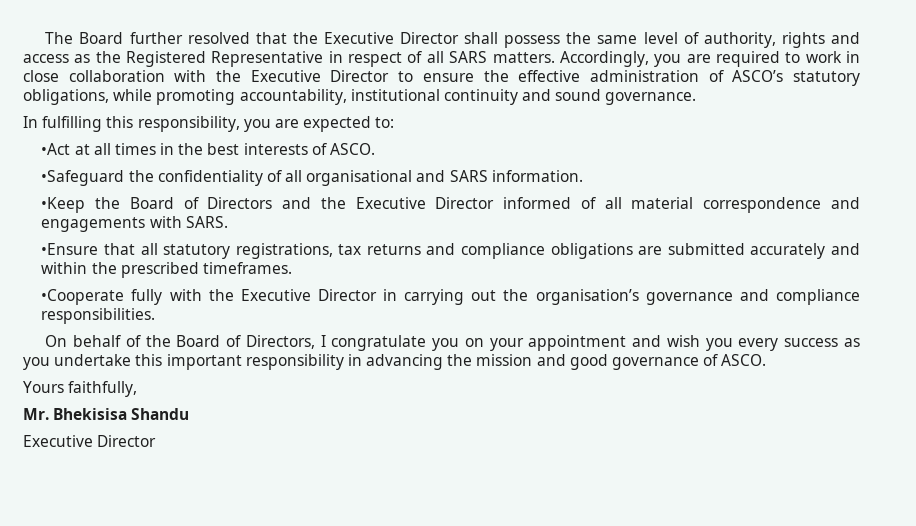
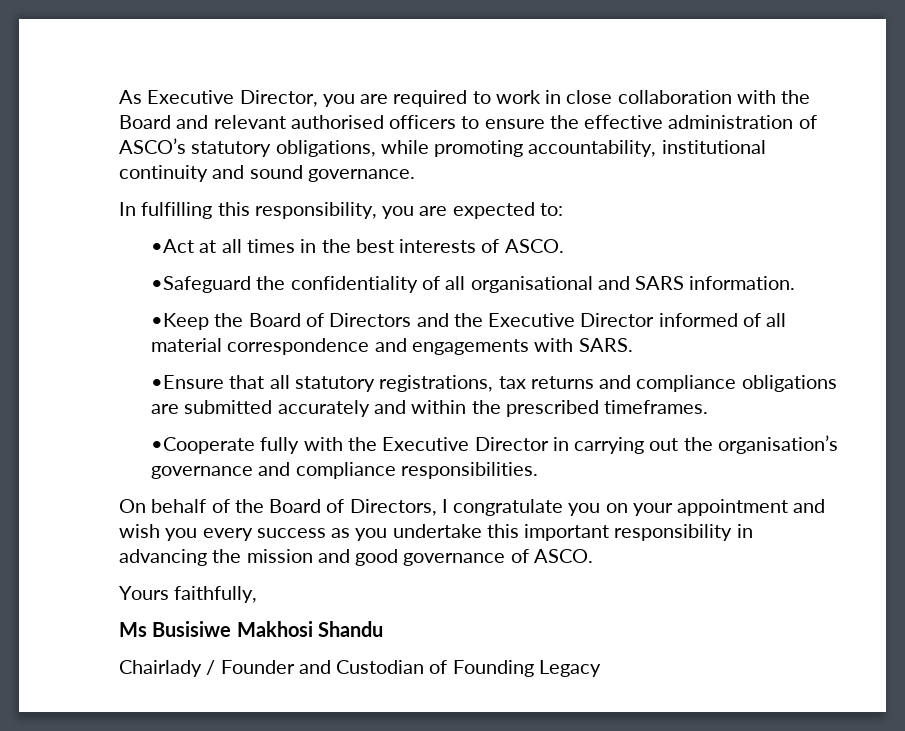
- The Board further resolved that the Executive Director shall possess the same level of authority, rights and access as the Registered Representative in respect of all SARS matters. Accordingly, you are required to work in close collaboration with the Executive Director to ensure the effective administration of ASCO’s statutory obligations, while promoting accountability, institutional continuity and sound governance.
+ As Executive Director, you are required to work in close collaboration with the Board and relevant authorised officers to ensure the effective administration of ASCO’s statutory obligations, while promoting accountability, institutional continuity and sound governance.
- Mr. Bhekisisa Shandu
- Executive Director
+ Ms Busisiwe Makhosi Shandu
+ Chairlady / Founder and Custodian of Founding Legacy

